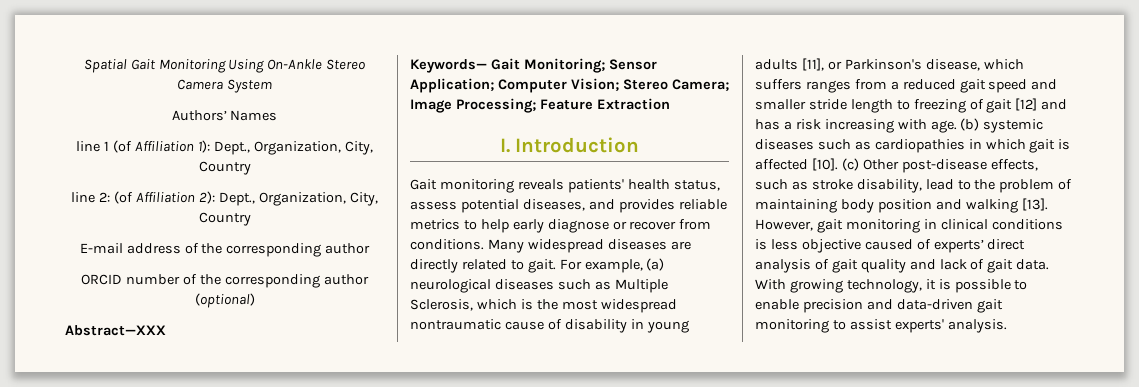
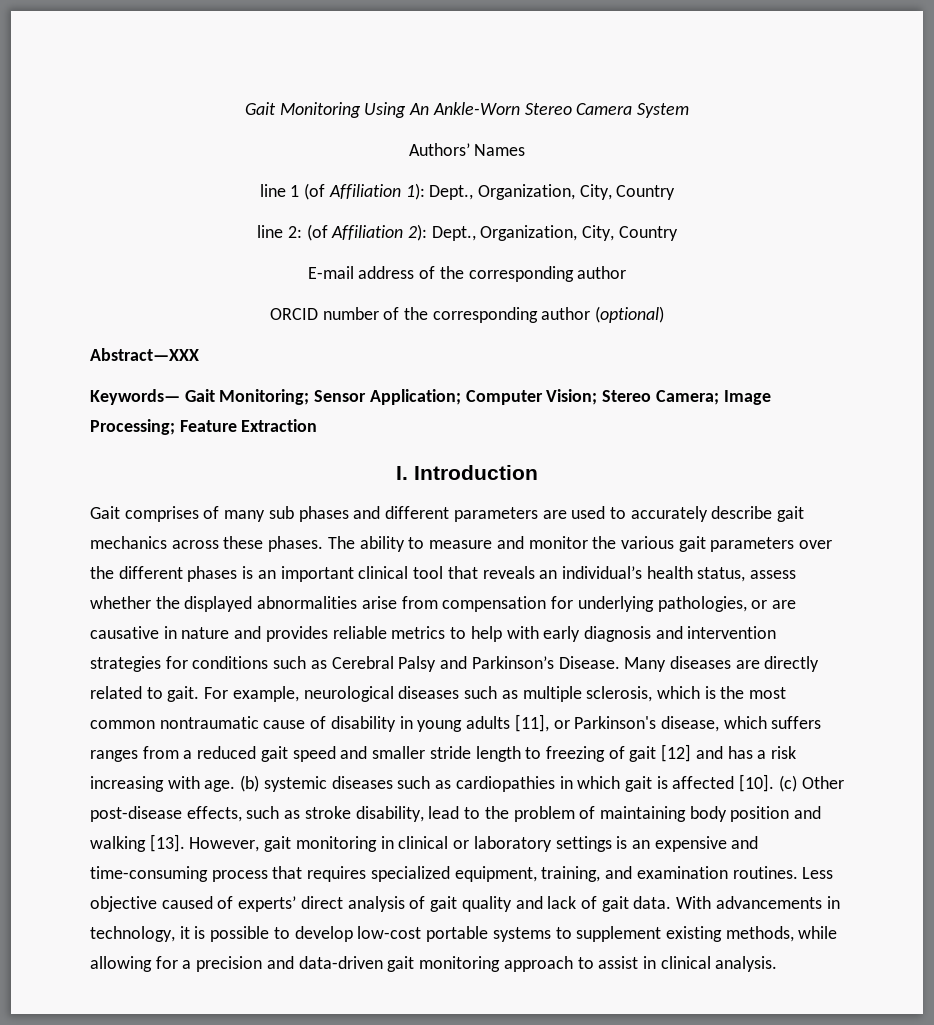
- Spatial Gait Monitoring Using On-Ankle Stereo Camera System
+ Gait Monitoring Using An Ankle-Worn Stereo Camera System
- Gait monitoring reveals patients' health status, assess potential diseases, and provides reliable metrics to help early diagnose or recover from conditions. Many widespread diseases are directly related to gait.
+ Gait comprises of many sub phases and different parameters are used to accurately describe gait mechanics across these phases. The ability to measure and monitor the various gait parameters over the different phases is an important clinical tool that reveals an individual’s health status, assess whether the displayed abnormalities arise from compensation for underlying pathologies, or are causative in nature and provides reliable metrics to help with early diagnosis and intervention strategies for conditions such as Cerebral Palsy and Parkinson’s Disease. Many diseases are directly related to gait.
- For example, (a) neurological diseases such as Multiple Sclerosis, which is the most widespread nontraumatic cause of disability in young adults [11], or Parkinson's disease, which suffers ranges from a reduced gait speed and smaller stride length to freezing of gait [12] and has a risk increasing with age.
+ For example, neurological diseases such as multiple sclerosis, which is the most common nontraumatic cause of disability in young adults [11], or Parkinson's disease, which suffers ranges from a reduced gait speed and smaller stride length to freezing of gait [12] and has a risk increasing with age.
- However, gait monitoring in clinical conditions is less objective caused of experts’ direct analysis of gait quality and lack of gait data.
+ However, gait monitoring in clinical or laboratory settings is an expensive and time-consuming process that requires specialized equipment, training, and examination routines. Less objective caused of experts’ direct analysis of gait quality and lack of gait data.
- With growing technology, it is possible to enable precision and data-driven gait monitoring to assist experts' analysis.
+ With advancements in technology, it is possible to develop low-cost portable systems to supplement existing methods, while allowing for a precision and data-driven gait monitoring approach to assist in clinical analysis.

